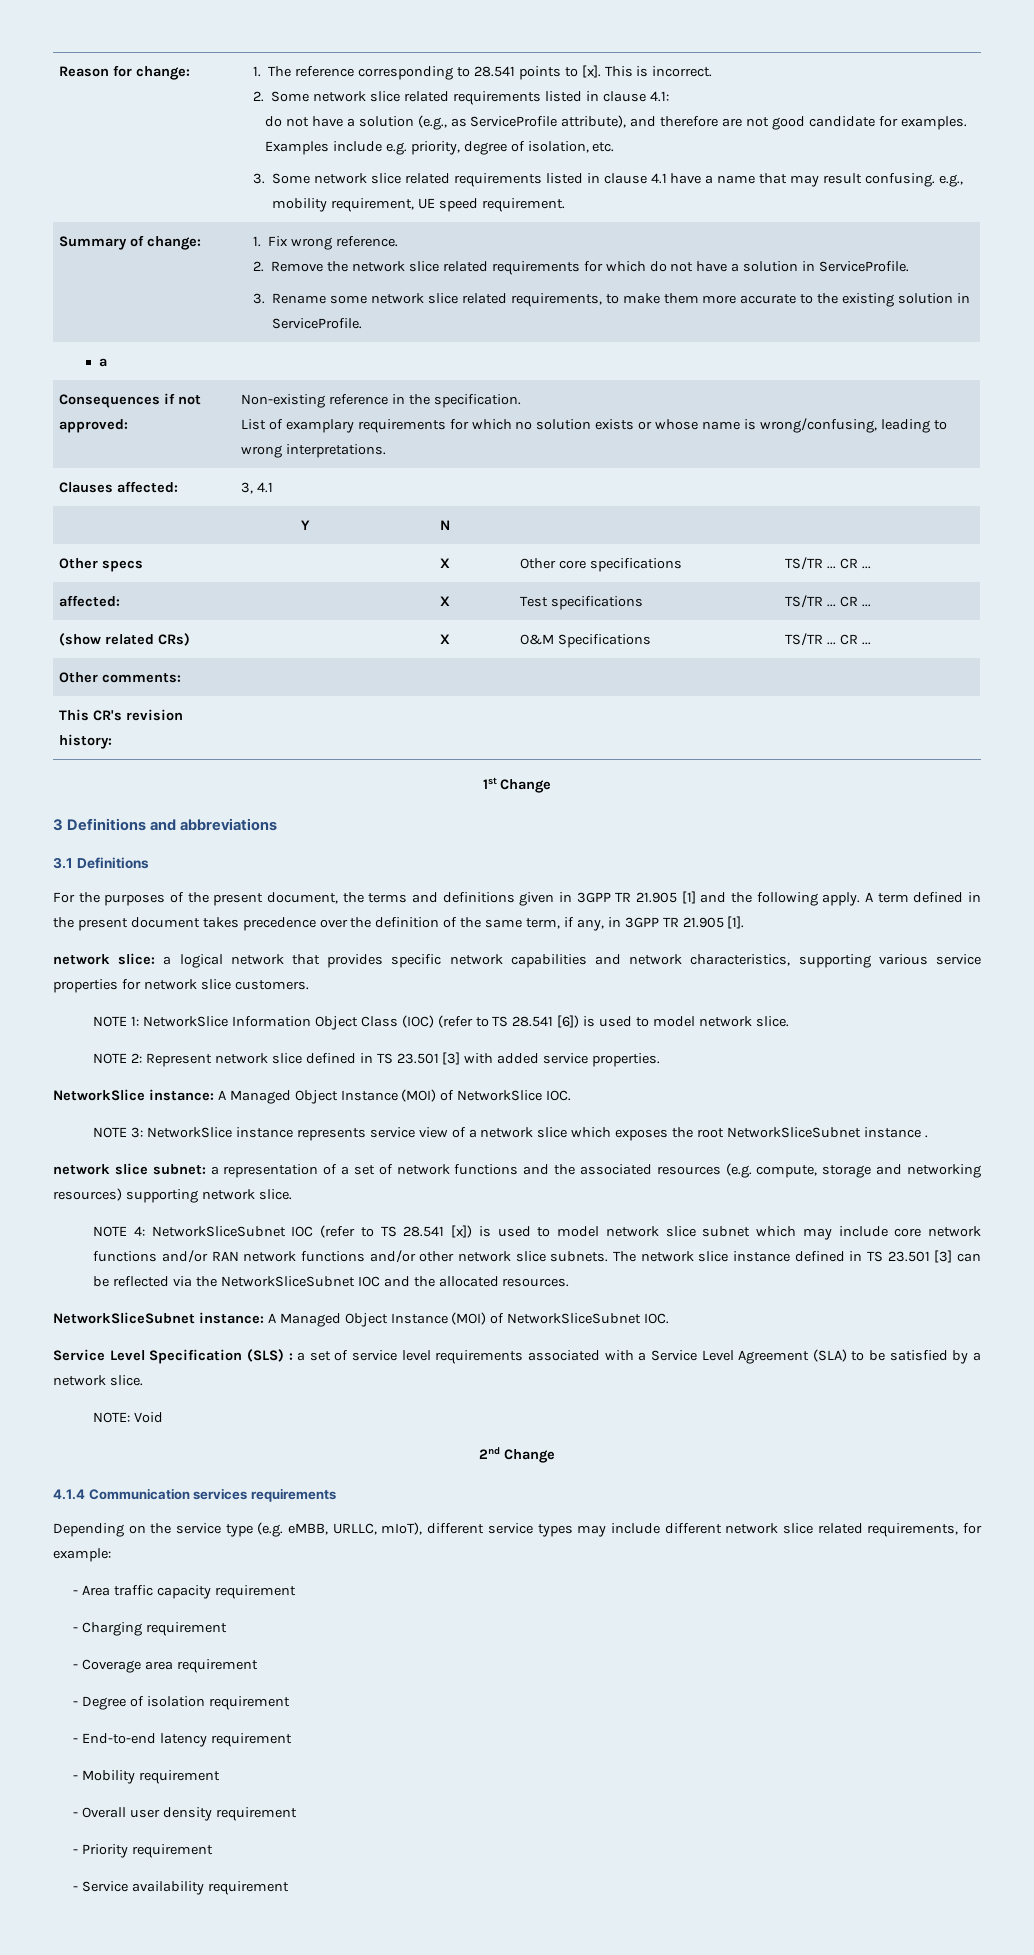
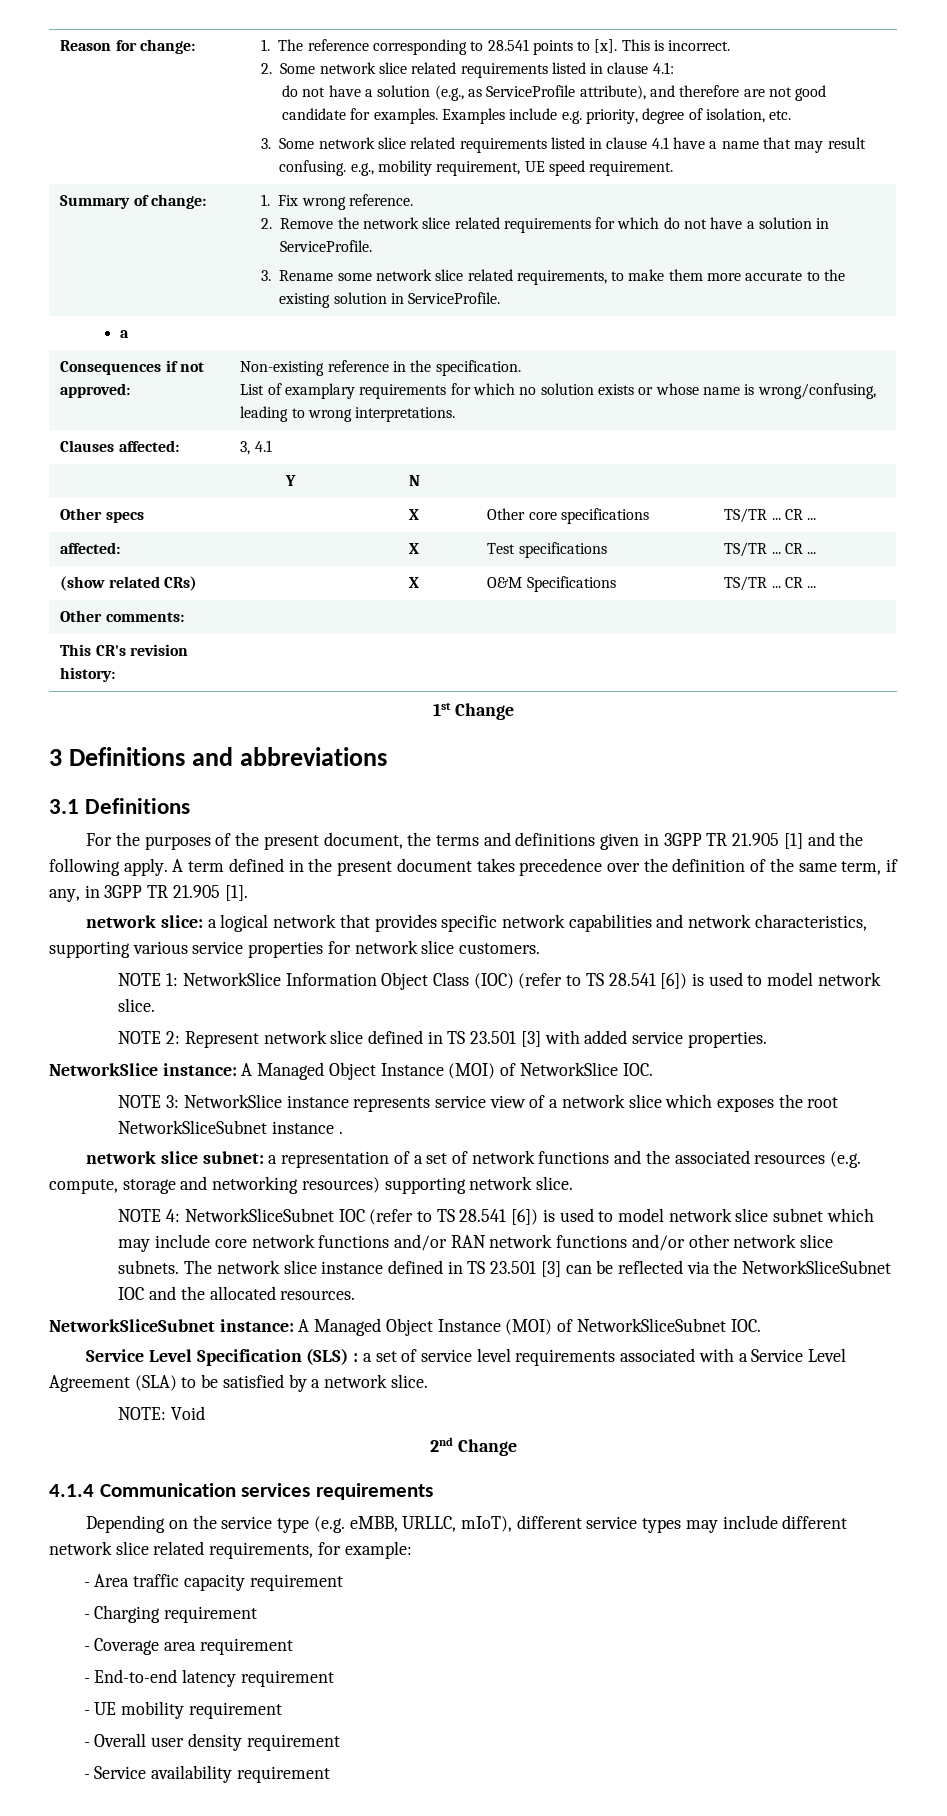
- NOTE 4: NetworkSliceSubnet IOC (refer to TS 28.541 [x]) is used to model network slice subnet which may include core network functions and/or RAN network functions and/or other network slice subnets.
+ NOTE 4: NetworkSliceSubnet IOC (refer to TS 28.541 [6]) is used to model network slice subnet which may include core network functions and/or RAN network functions and/or other network slice subnets.
- - Degree of isolation requirement
- - Mobility requirement
+ - UE mobility requirement
- - Priority requirement

